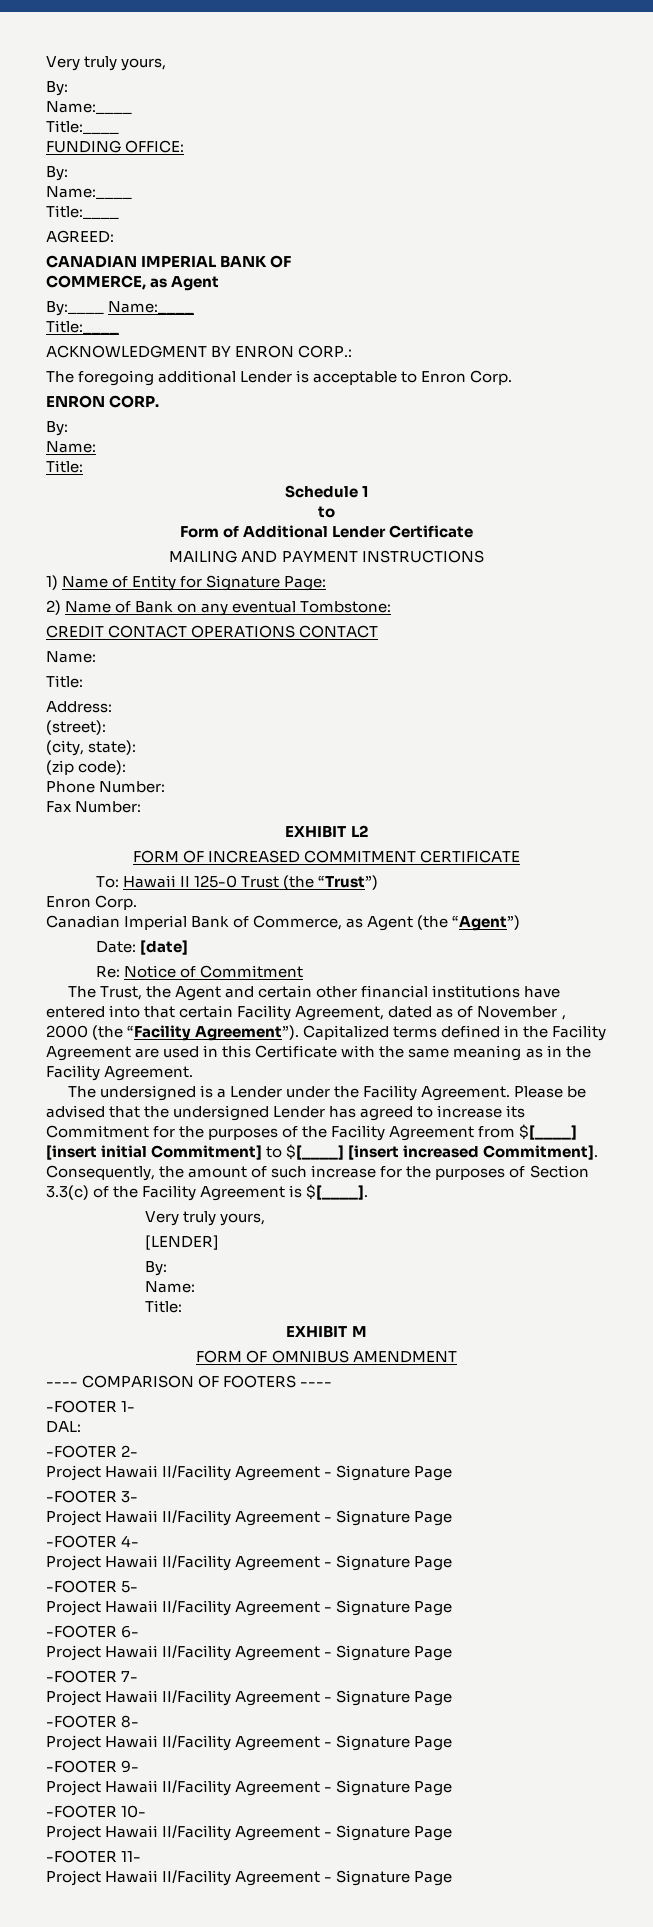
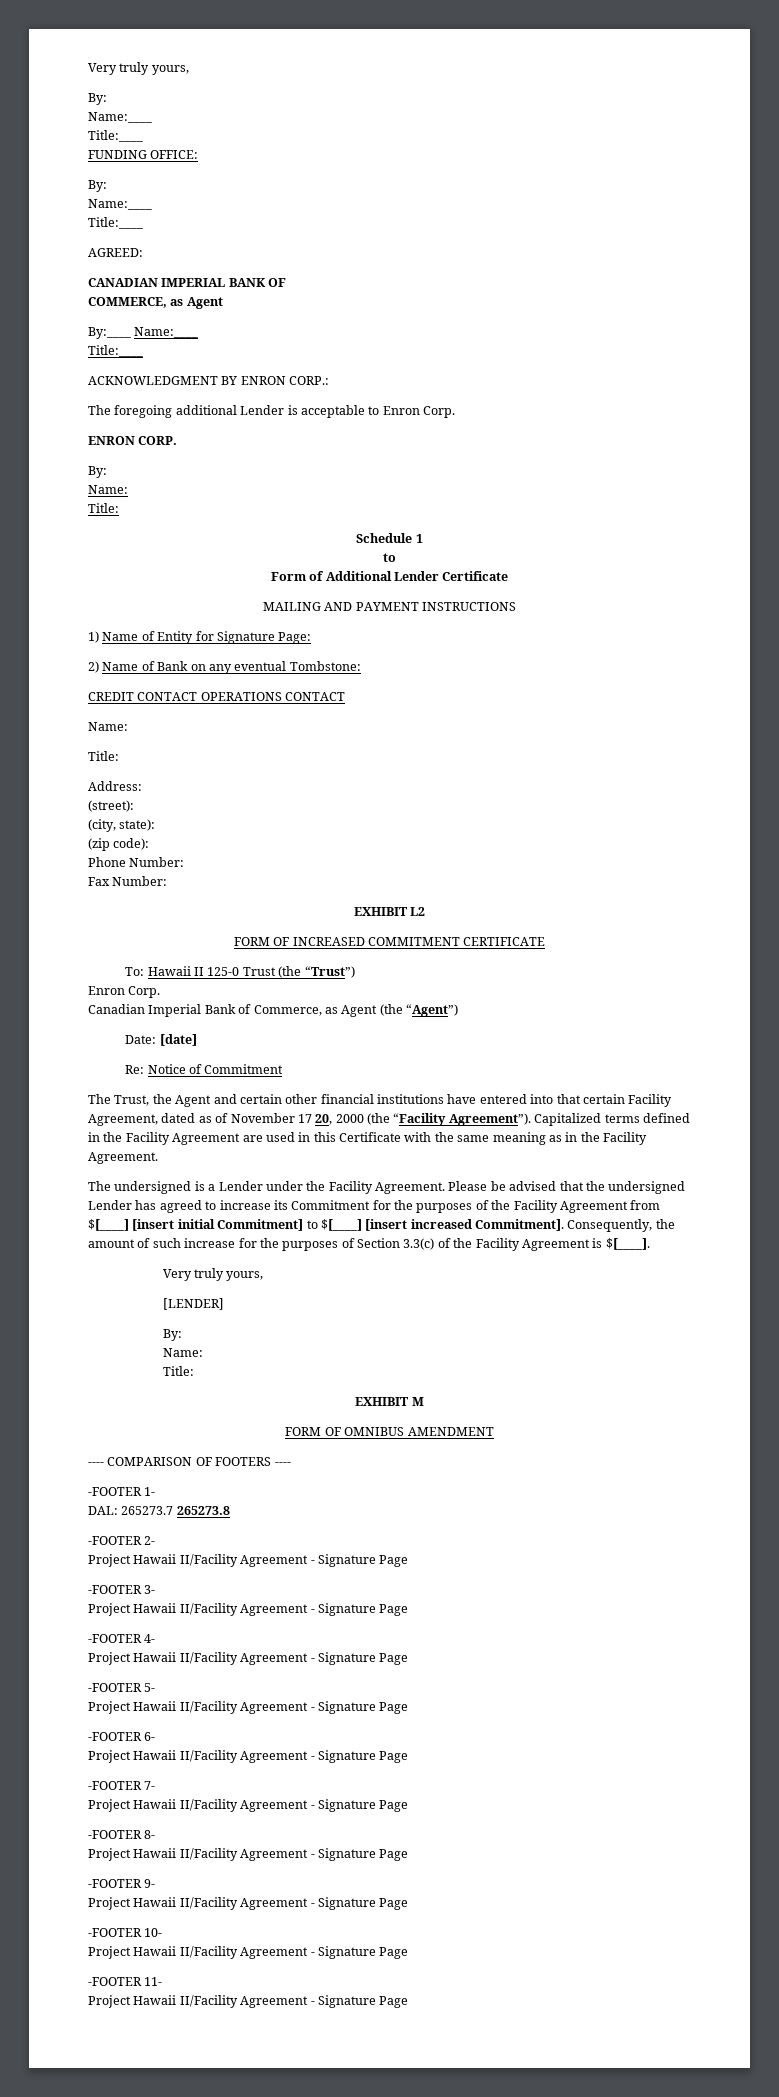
- The Trust, the Agent and certain other financial institutions have entered into that certain Facility Agreement, dated as of November , 2000 (the “Facility Agreement”).
+ The Trust, the Agent and certain other financial institutions have entered into that certain Facility Agreement, dated as of November 17 20, 2000 (the “Facility Agreement”).
- DAL:
+ DAL: 265273.7 265273.8

